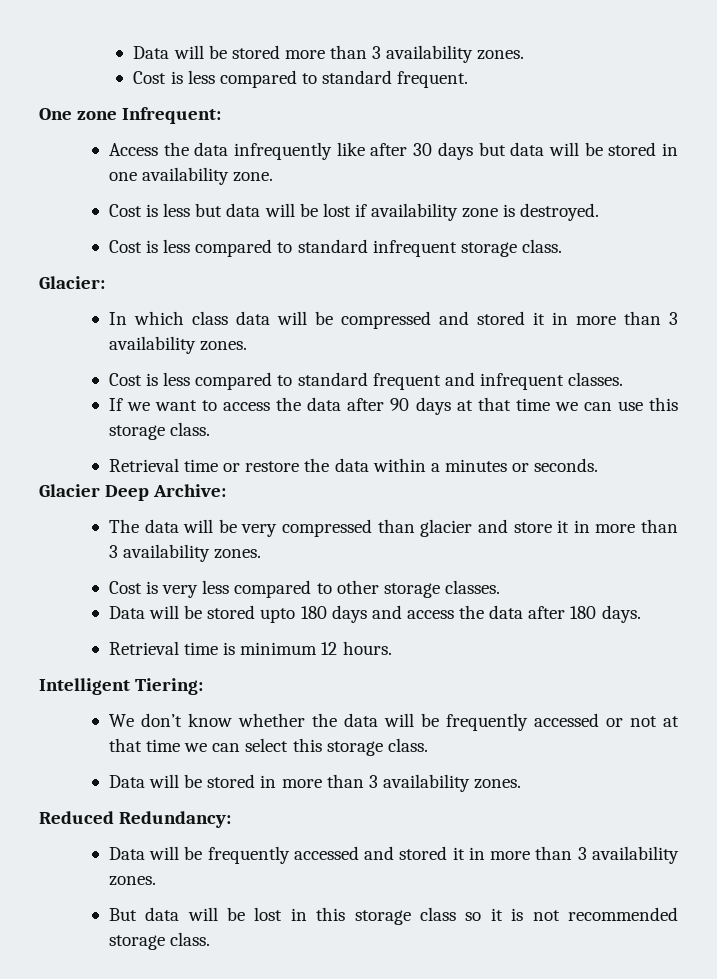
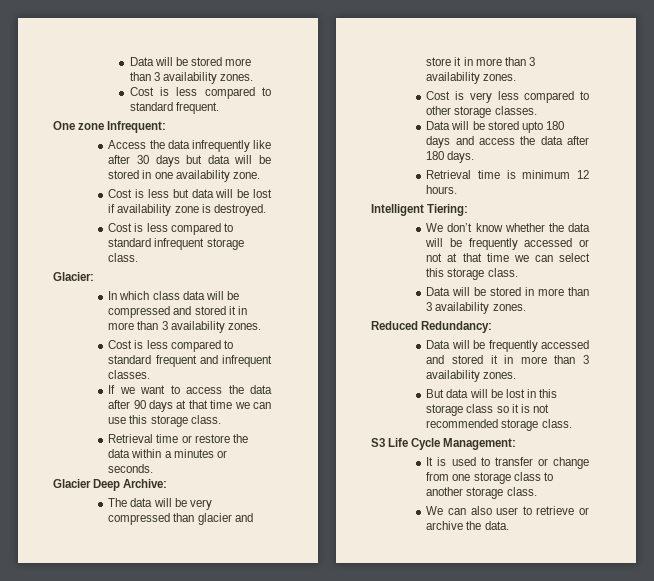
+ S3 Life Cycle Management:
+ It is used to transfer or change from one storage class to another storage class.
+ We can also user to retrieve or archive the data.

